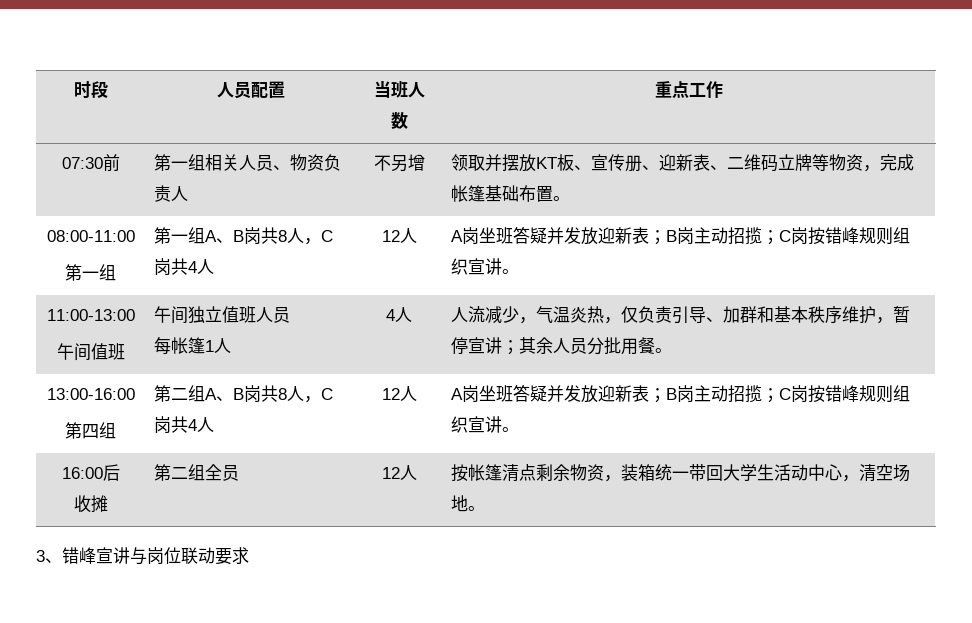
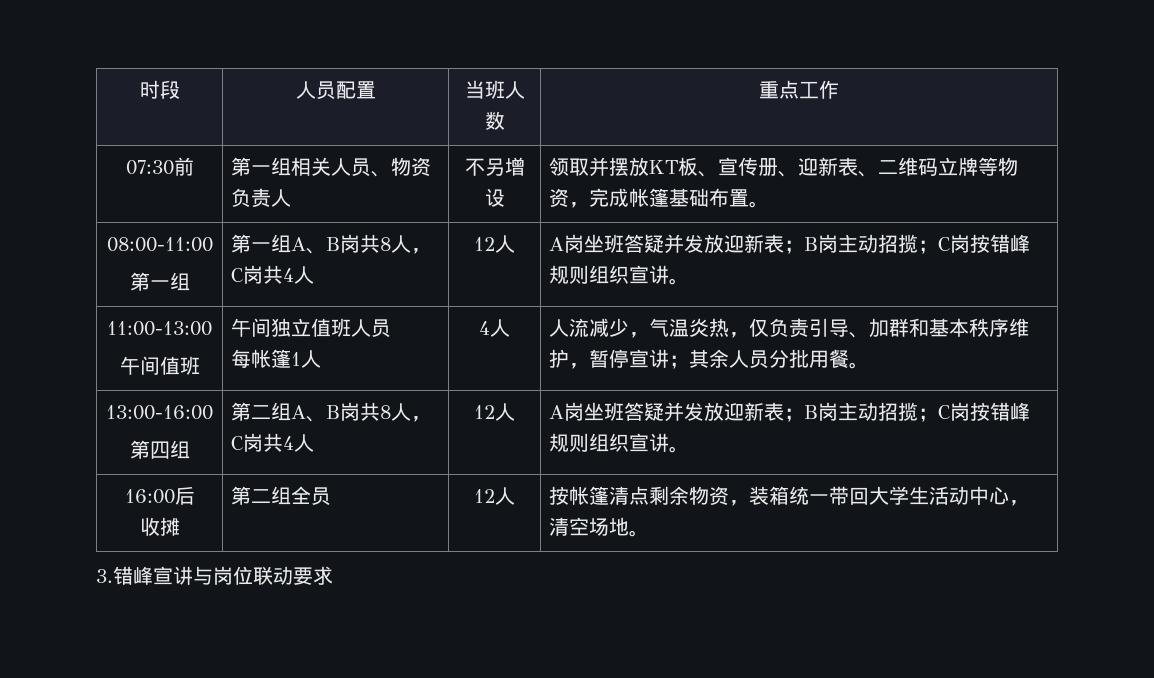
- 07:30前 | 第一组相关人员、物资负责人 | 不另增 | 领取并摆放KT板、宣传册、迎新表、二维码立牌等物资，完成帐篷基础布置。
+ 07:30前 | 第一组相关人员、物资负责人 | 不另增设 | 领取并摆放KT板、宣传册、迎新表、二维码立牌等物资，完成帐篷基础布置。
- 3、错峰宣讲与岗位联动要求
+ 3.错峰宣讲与岗位联动要求

